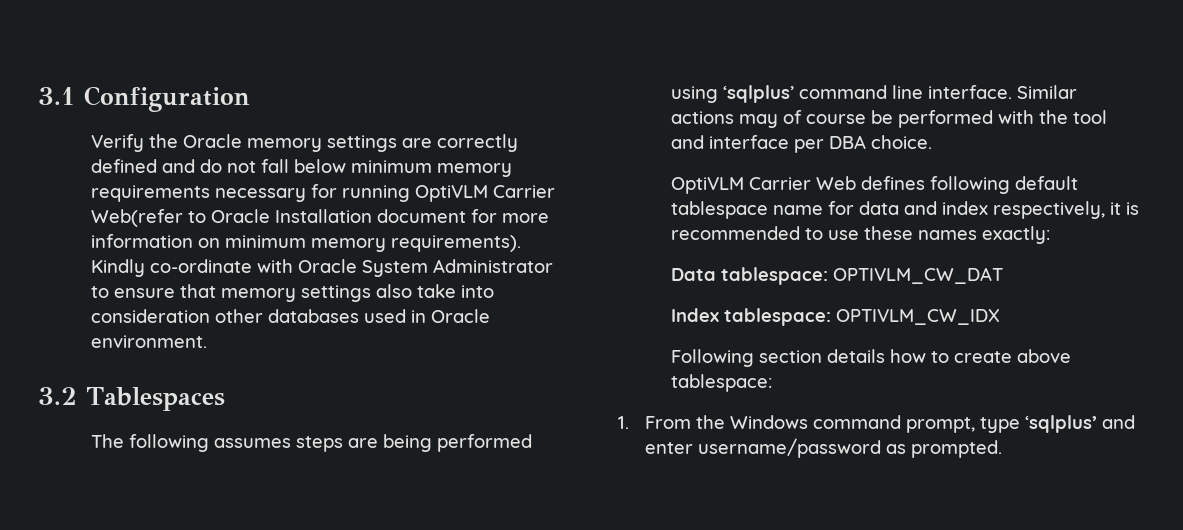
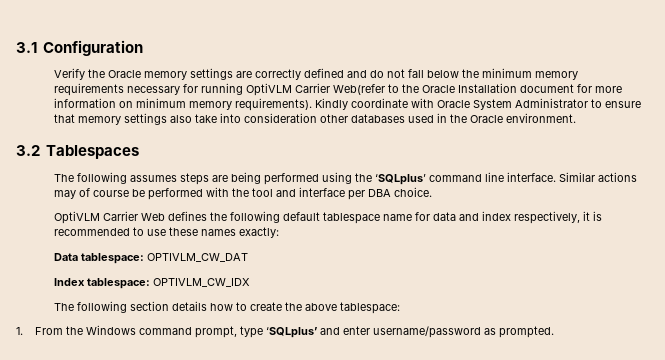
- Verify the Oracle memory settings are correctly defined and do not fall below minimum memory requirements necessary for running OptiVLM Carrier Web(refer to Oracle Installation document for more information on minimum memory requirements).
+ Verify the Oracle memory settings are correctly defined and do not fall below the minimum memory requirements necessary for running OptiVLM Carrier Web(refer to the Oracle Installation document for more information on minimum memory requirements).
- Kindly co-ordinate with Oracle System Administrator to ensure that memory settings also take into consideration other databases used in Oracle environment.
+ Kindly coordinate with Oracle System Administrator to ensure that memory settings also take into consideration other databases used in the Oracle environment.
- The following assumes steps are being performed using ‘sqlplus’ command line interface.
+ The following assumes steps are being performed using the ‘SQLplus’ command line interface.
- OptiVLM Carrier Web defines following default tablespace name for data and index respectively, it is recommended to use these names exactly:
+ OptiVLM Carrier Web defines the following default tablespace name for data and index respectively, it is recommended to use these names exactly:
- Following section details how to create above tablespace:
+ The following section details how to create the above tablespace:
- 1. From the Windows command prompt, type ‘sqlplus’ and enter username/password as prompted.
+ 1. From the Windows command prompt, type ‘SQLplus’ and enter username/password as prompted.

